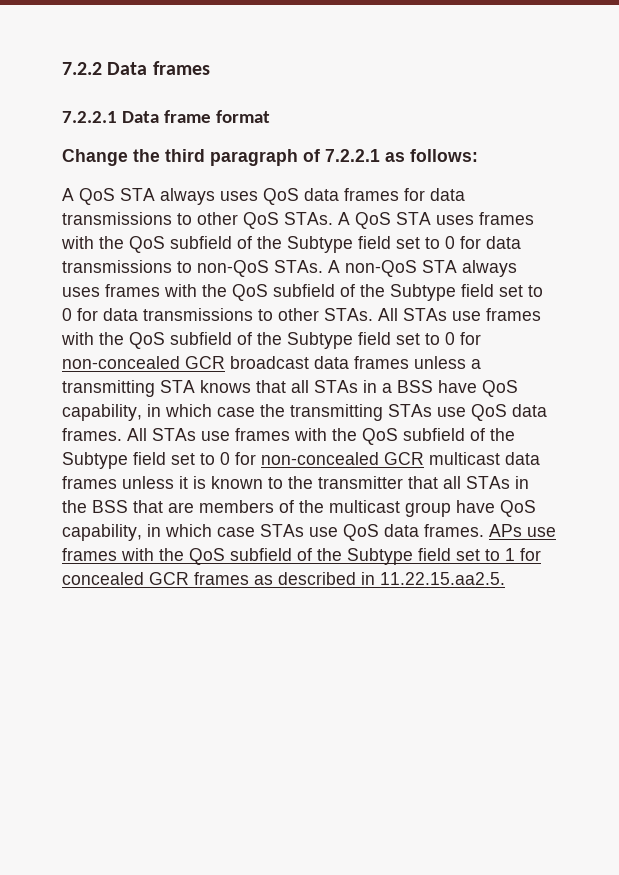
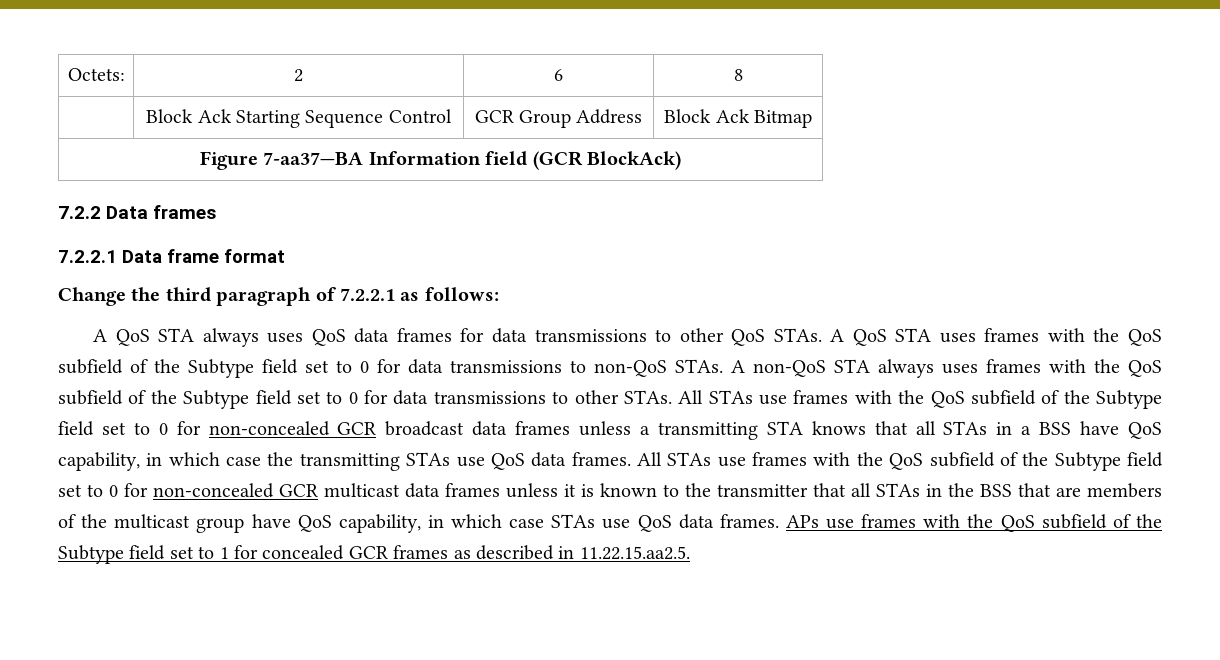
+ Octets: | 2 | 6 | 8
+ | Block Ack Starting Sequence Control | GCR Group Address | Block Ack Bitmap
+ Figure 7-aa37—BA Information field (GCR BlockAck)

